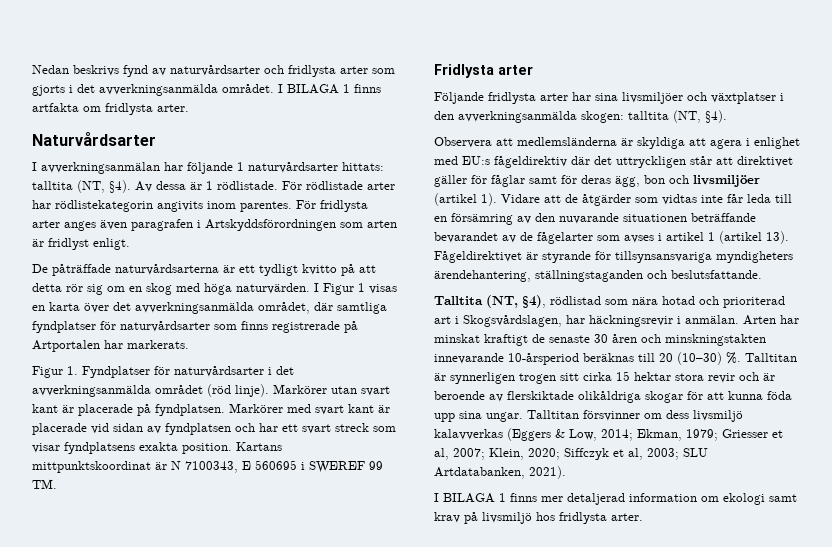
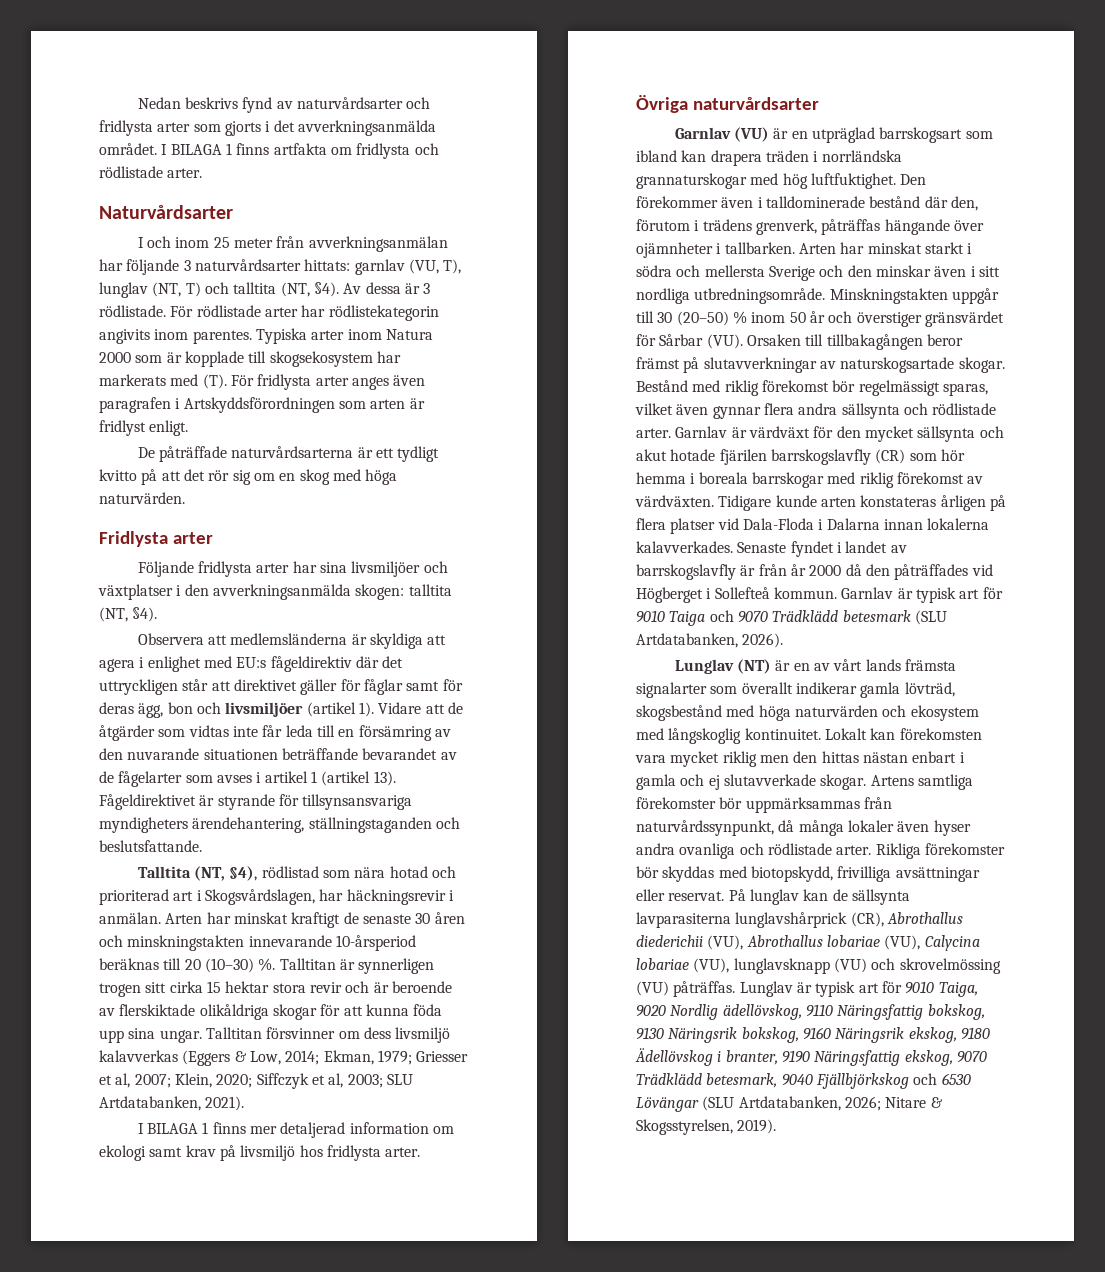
- I BILAGA 1 finns artfakta om fridlysta arter.
+ I BILAGA 1 finns artfakta om fridlysta och rödlistade arter.
- I avverkningsanmälan har följande 1 naturvårdsarter hittats: talltita (NT, §4).
+ I och inom 25 meter från avverkningsanmälan har följande 3 naturvårdsarter hittats: garnlav (VU, T), lunglav (NT, T) och talltita (NT, §4).
- Av dessa är 1 rödlistade.
+ Av dessa är 3 rödlistade.
- För fridlysta arter anges även paragrafen i Artskyddsförordningen som arten är fridlyst enligt.
+ Typiska arter inom Natura 2000 som är kopplade till skogsekosystem har markerats med (T). För fridlysta arter anges även paragrafen i Artskyddsförordningen som arten är fridlyst enligt.
- De påträffade naturvårdsarterna är ett tydligt kvitto på att detta rör sig om en skog med höga naturvärden. I Figur 1 visas en karta över det avverkningsanmälda området, där samtliga fyndplatser för naturvårdsarter som finns registrerade på Artportalen har markerats.
- Figur 1. Fyndplatser för naturvårdsarter i det avverkningsanmälda området (röd linje). Markörer utan svart kant är placerade på fyndplatsen. Markörer med svart kant är placerade vid sidan av fyndplatsen och har ett svart streck som visar fyndplatsens exakta position. Kartans mittpunktskoordinat är N 7100343, E 560695 i SWEREF 99 TM.
+ De påträffade naturvårdsarterna är ett tydligt kvitto på att det rör sig om en skog med höga naturvärden.
+ Övriga naturvårdsarter
+ Garnlav (VU) är en utpräglad barrskogsart som ibland kan drapera träden i norrländska grannaturskogar med hög luftfuktighet. Den förekommer även i talldominerade bestånd där den, förutom i trädens grenverk, påträffas hängande över ojämnheter i tallbarken. Arten har minskat starkt i södra och mellersta Sverige och den minskar även i sitt nordliga utbredningsområde. Minskningstakten uppgår till 30 (20–50) % inom 50 år och överstiger gränsvärdet för Sårbar (VU). Orsaken till tillbakagången beror främst på slutavverkningar av naturskogsartade skogar. Bestånd med riklig förekomst bör regelmässigt sparas, vilket även gynnar flera andra sällsynta och rödlistade arter. Garnlav är värdväxt för den mycket sällsynta och akut hotade fjärilen barrskogslavfly (CR) som hör hemma i boreala barrskogar med riklig förekomst av värdväxten. Tidigare kunde arten konstateras årligen på flera platser vid Dala-Floda i Dalarna innan lokalerna kalavverkades. Senaste fyndet i landet av barrskogslavfly är från år 2000 då den påträffades vid Högberget i Sollefteå kommun. Garnlav är typisk art för 9010 Taiga och 9070 Trädklädd betesmark (SLU Artdatabanken, 2026).
+ Lunglav (NT) är en av vårt lands främsta signalarter som överallt indikerar gamla lövträd, skogsbestånd med höga naturvärden och ekosystem med långskoglig kontinuitet. Lokalt kan förekomsten vara mycket riklig men den hittas nästan enbart i gamla och ej slutavverkade skogar. Artens samtliga förekomster bör uppmärksammas från naturvårdssynpunkt, då många lokaler även hyser andra ovanliga och rödlistade arter. Rikliga förekomster bör skyddas med biotopskydd, frivilliga avsättningar eller reservat. På lunglav kan de sällsynta lavparasiterna lunglavshårprick (CR), Abrothallus diederichii (VU), Abrothallus lobariae (VU), Calycina lobariae (VU), lunglavsknapp (VU) och skrovelmössing (VU) påträffas. Lunglav är typisk art för 9010 Taiga, 9020 Nordlig ädellövskog, 9110 Näringsfattig bokskog, 9130 Näringsrik bokskog, 9160 Näringsrik ekskog, 9180 Ädellövskog i branter, 9190 Näringsfattig ekskog, 9070 Trädklädd betesmark, 9040 Fjällbjörkskog och 6530 Lövängar (SLU Artdatabanken, 2026; Nitare & Skogsstyrelsen, 2019).

